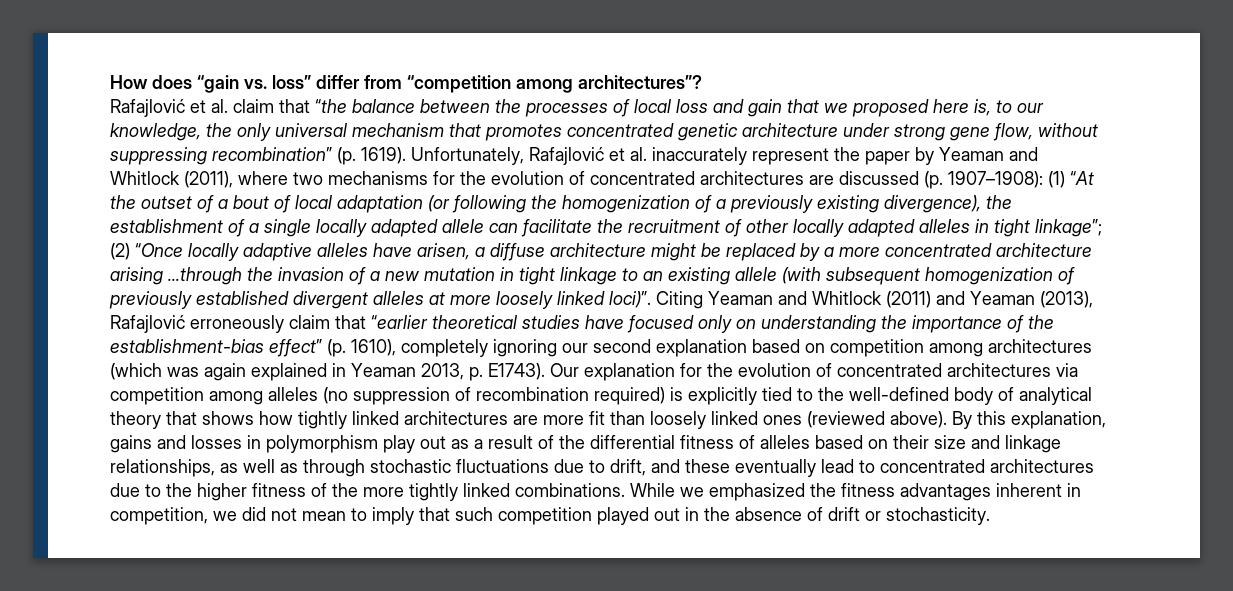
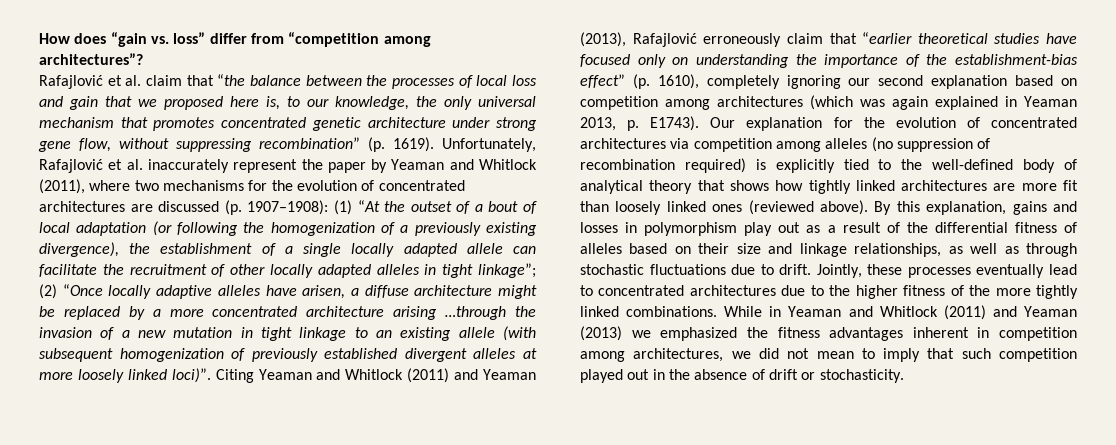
- By this explanation, gains and losses in polymorphism play out as a result of the differential fitness of alleles based on their size and linkage relationships, as well as through stochastic fluctuations due to drift, and these eventually lead to concentrated architectures due to the higher fitness of the more tightly linked combinations.
+ By this explanation, gains and losses in polymorphism play out as a result of the differential fitness of alleles based on their size and linkage relationships, as well as through stochastic fluctuations due to drift. Jointly, these processes eventually lead to concentrated architectures due to the higher fitness of the more tightly linked combinations.
- While we emphasized the fitness advantages inherent in competition, we did not mean to imply that such competition played out in the absence of drift or stochasticity.
+ While in Yeaman and Whitlock (2011) and Yeaman (2013) we emphasized the fitness advantages inherent in competition among architectures, we did not mean to imply that such competition played out in the absence of drift or stochasticity.

